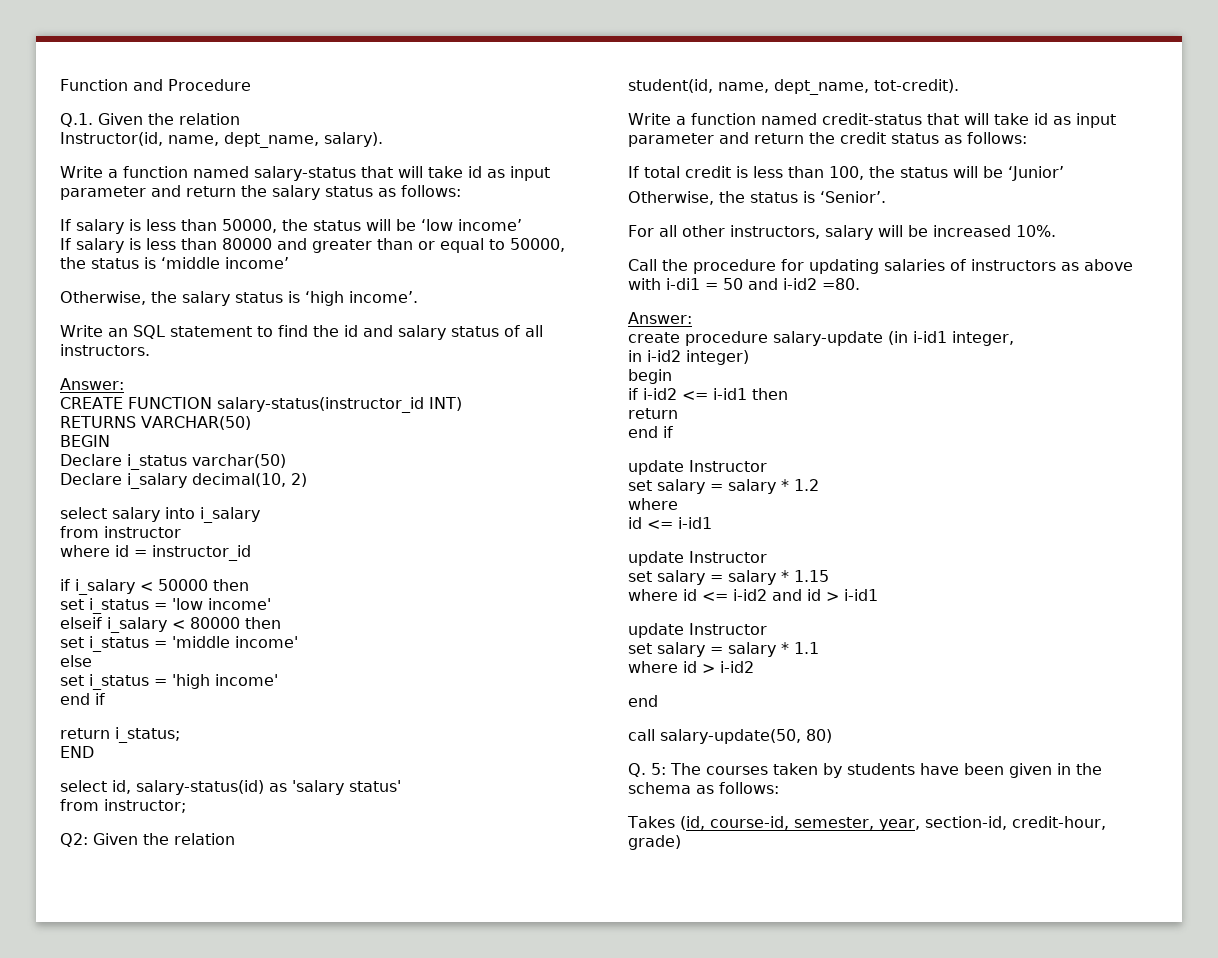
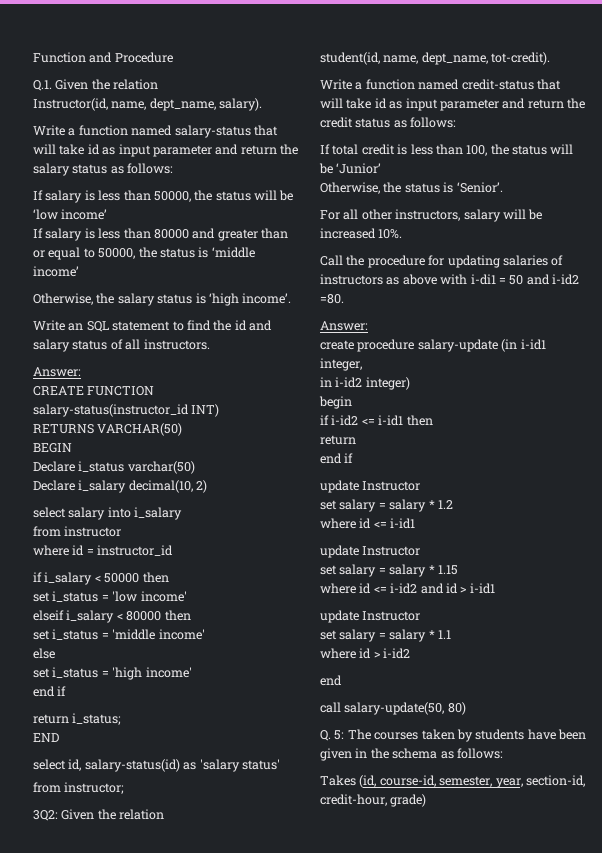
- Q2: Given the relation
+ 3Q2: Given the relation
  set salary = salary * 1.2
- where
- id <= i-id1
+ where id <= i-id1

